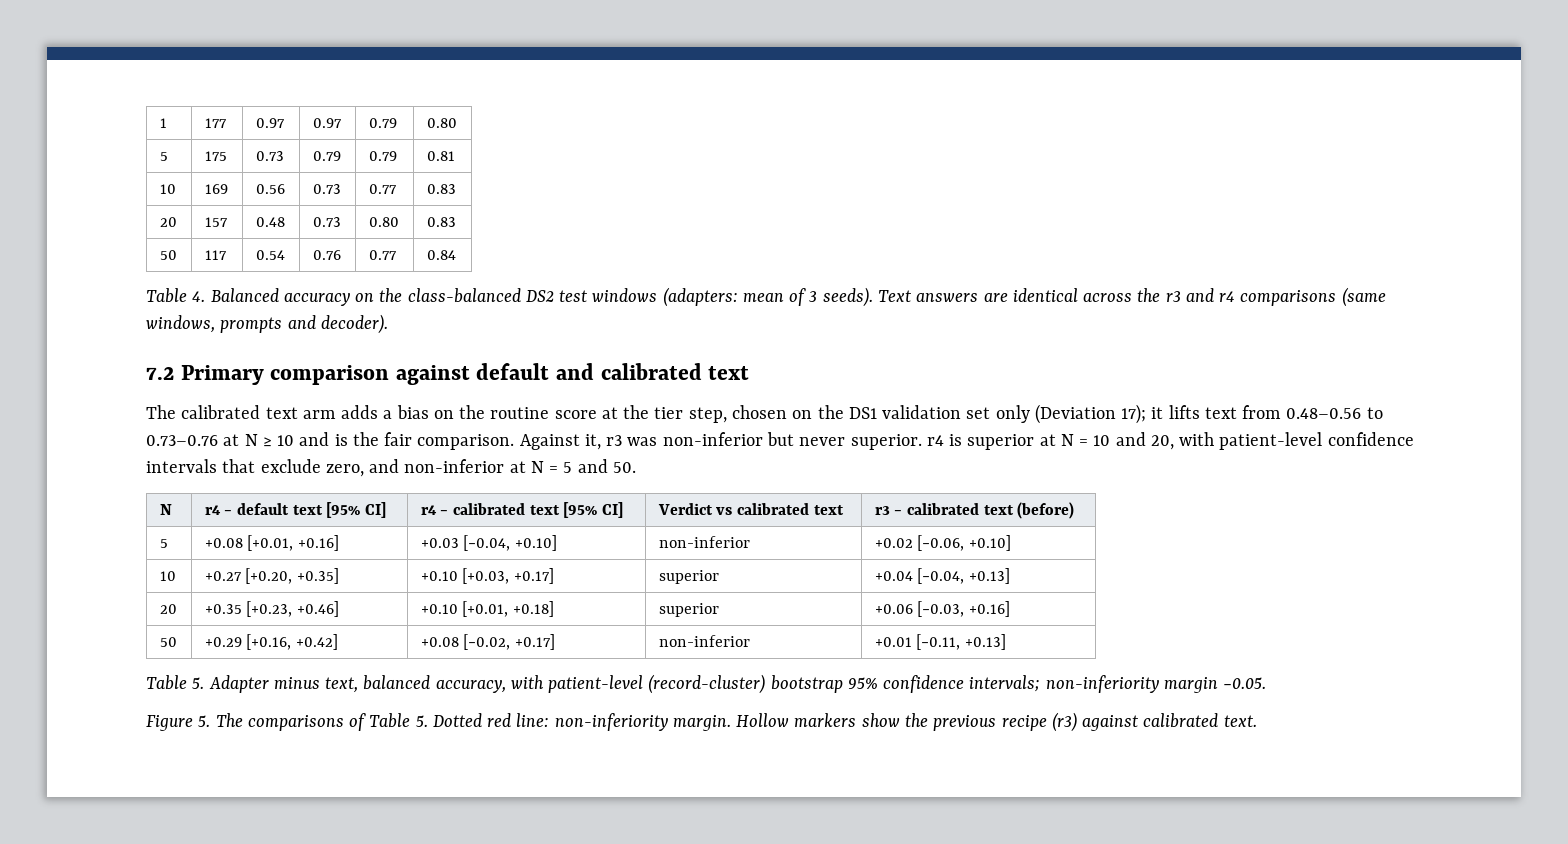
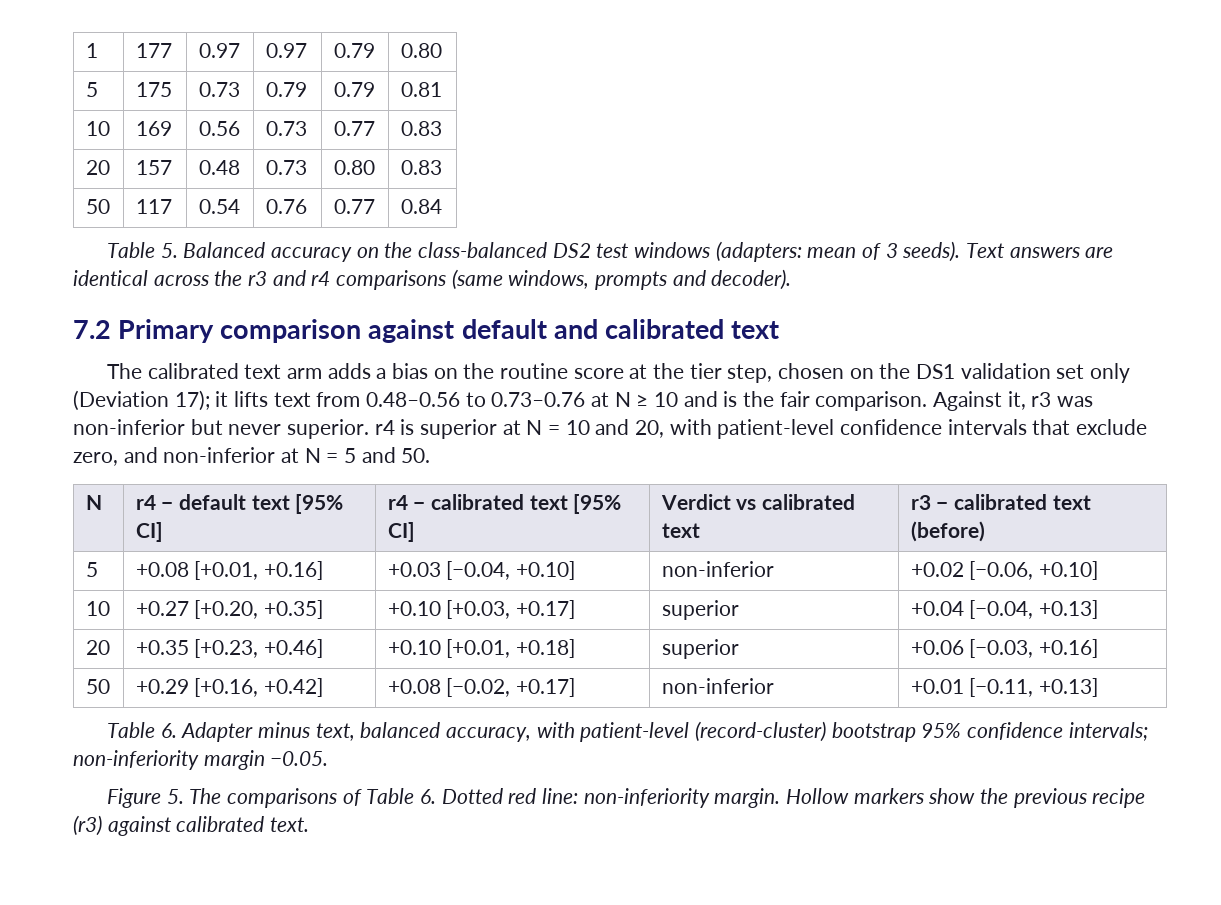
- Table 4. Balanced accuracy on the class-balanced DS2 test windows (adapters: mean of 3 seeds).
+ Table 5. Balanced accuracy on the class-balanced DS2 test windows (adapters: mean of 3 seeds).
- Table 5. Adapter minus text, balanced accuracy, with patient-level (record-cluster) bootstrap 95% confidence intervals; non-inferiority margin −0.05.
+ Table 6. Adapter minus text, balanced accuracy, with patient-level (record-cluster) bootstrap 95% confidence intervals; non-inferiority margin −0.05.
- Figure 5. The comparisons of Table 5. Dotted red line: non-inferiority margin.
+ Figure 5. The comparisons of Table 6. Dotted red line: non-inferiority margin.

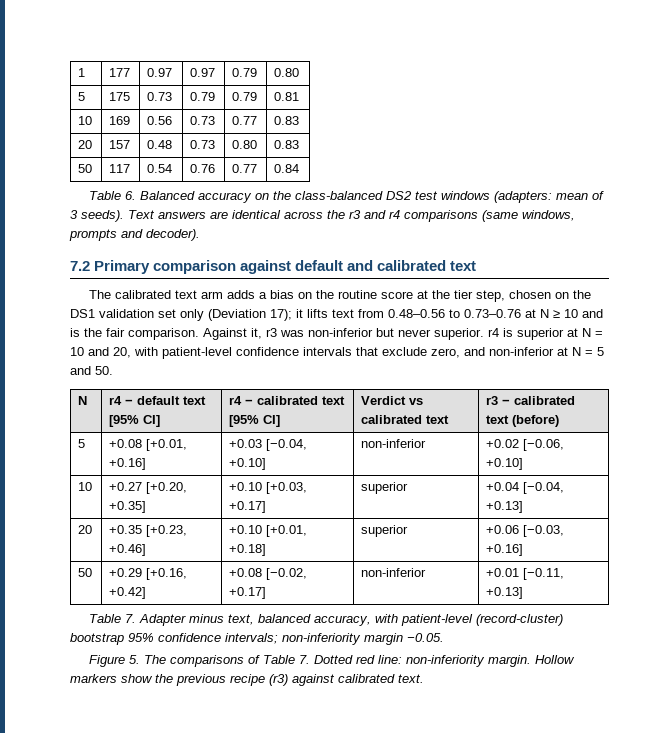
- Table 5. Balanced accuracy on the class-balanced DS2 test windows (adapters: mean of 3 seeds).
+ Table 6. Balanced accuracy on the class-balanced DS2 test windows (adapters: mean of 3 seeds).
- Table 6. Adapter minus text, balanced accuracy, with patient-level (record-cluster) bootstrap 95% confidence intervals; non-inferiority margin −0.05.
+ Table 7. Adapter minus text, balanced accuracy, with patient-level (record-cluster) bootstrap 95% confidence intervals; non-inferiority margin −0.05.
- Figure 5. The comparisons of Table 6. Dotted red line: non-inferiority margin.
+ Figure 5. The comparisons of Table 7. Dotted red line: non-inferiority margin.

